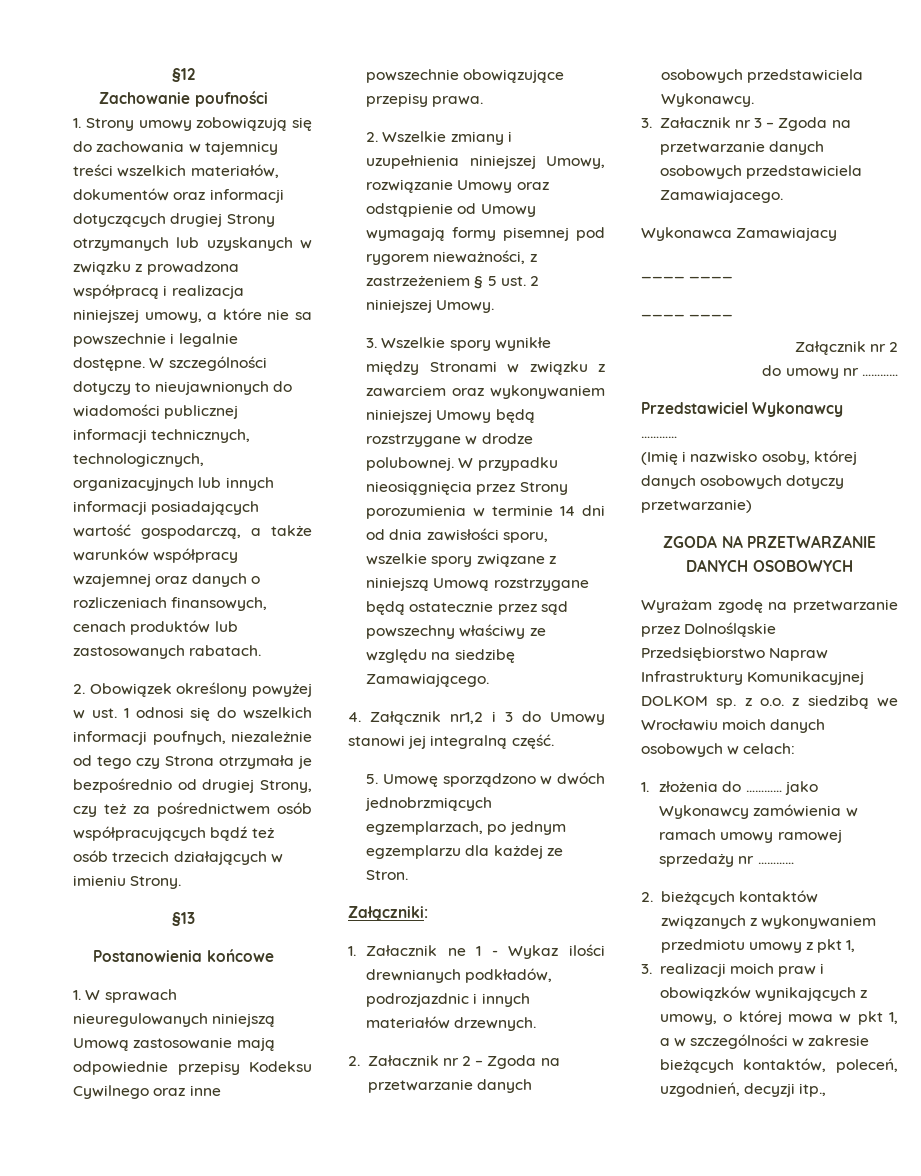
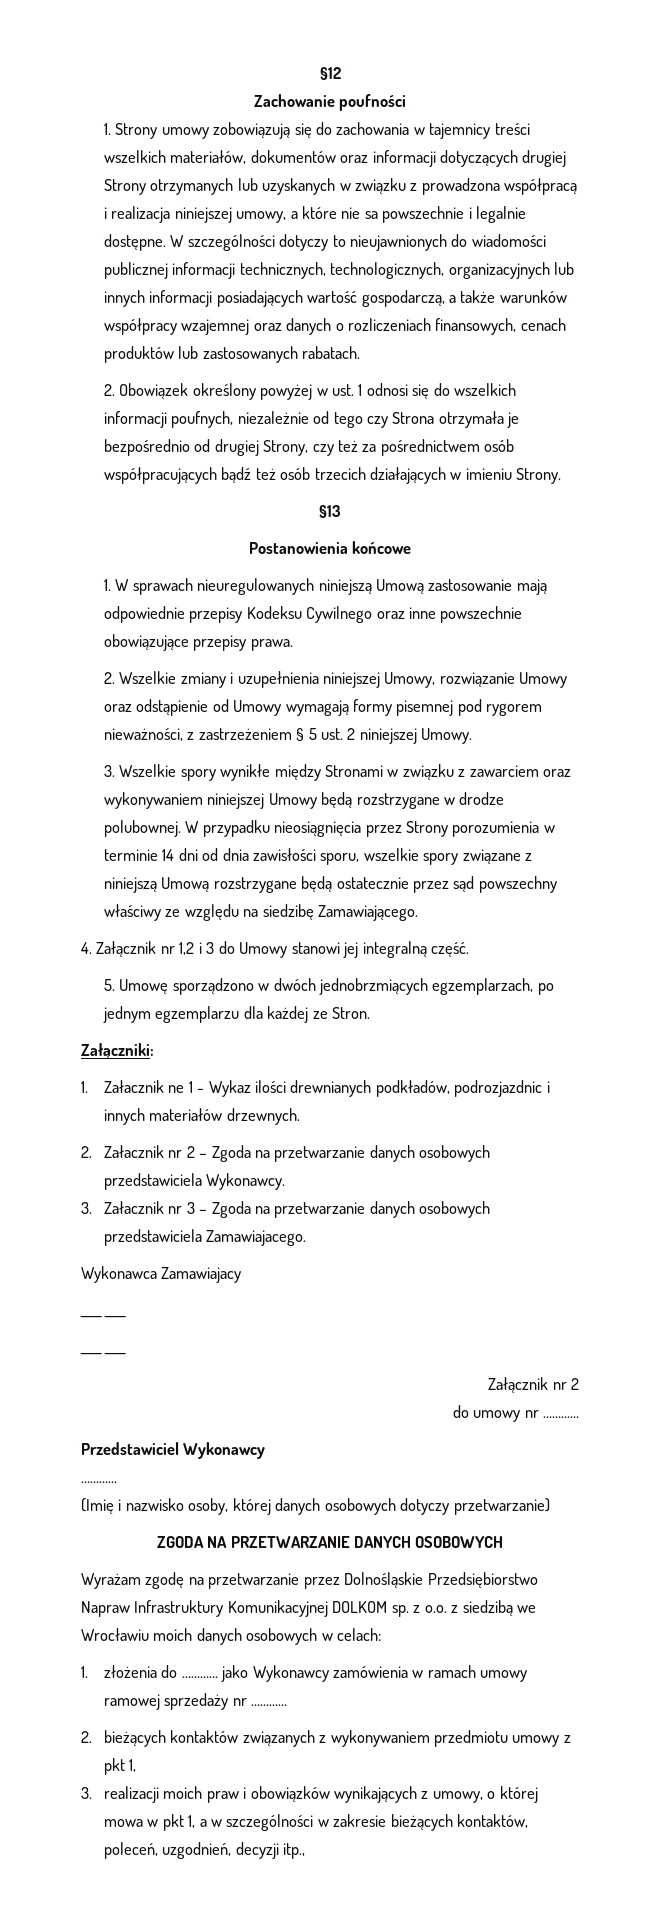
- 4. Załącznik nr1,2 i 3 do Umowy stanowi jej integralną część.
+ 4. Załącznik nr 1,2 i 3 do Umowy stanowi jej integralną część.

